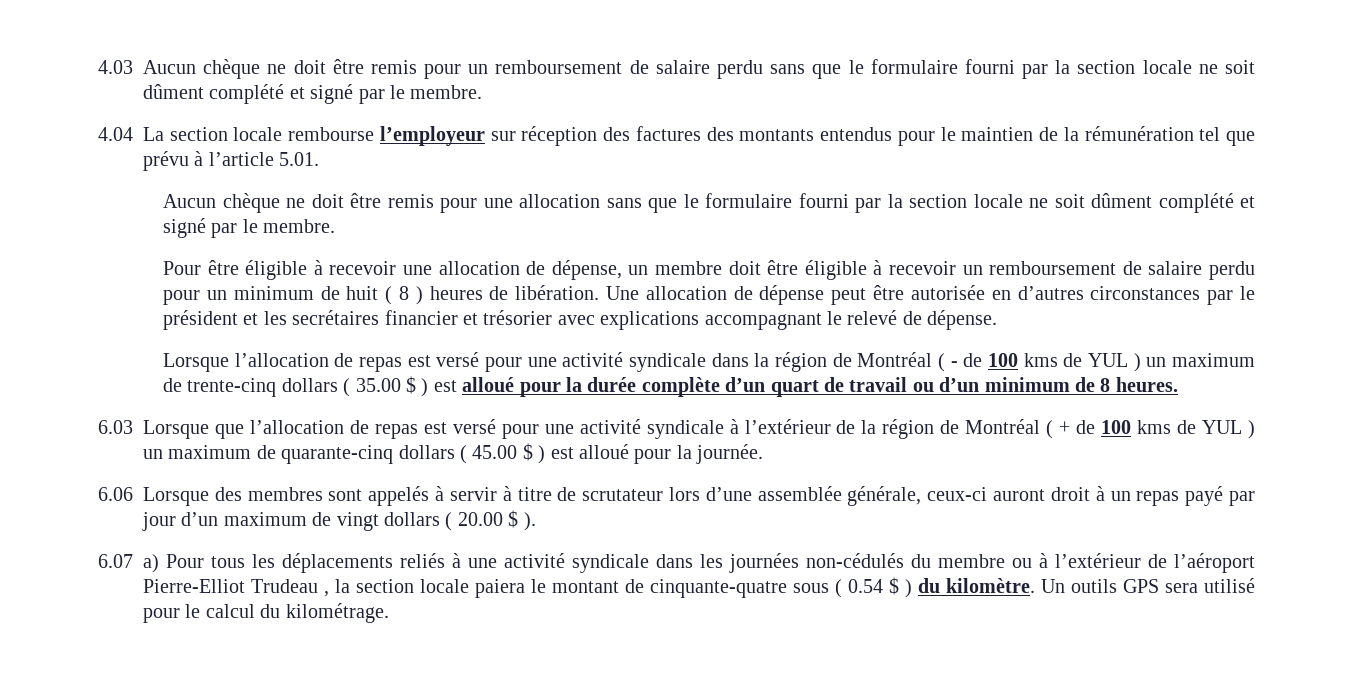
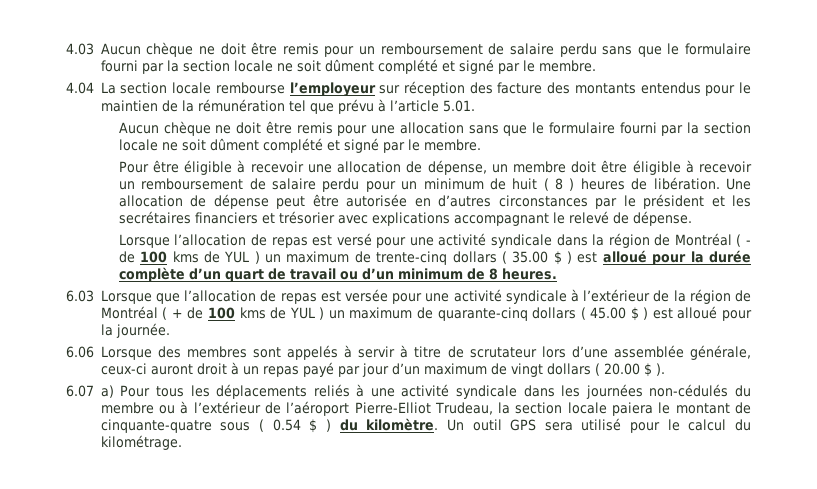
- 4.04 La section locale rembourse l’employeur sur réception des factures des montants entendus pour le maintien de la rémunération tel que prévu à l’article 5.01.
+ 4.04 La section locale rembourse l’employeur sur réception des facture des montants entendus pour le maintien de la rémunération tel que prévu à l’article 5.01.
- Une allocation de dépense peut être autorisée en d’autres circonstances par le président et les secrétaires financier et trésorier avec explications accompagnant le relevé de dépense.
+ Une allocation de dépense peut être autorisée en d’autres circonstances par le président et les secrétaires financiers et trésorier avec explications accompagnant le relevé de dépense.
- 6.03 Lorsque que l’allocation de repas est versé pour une activité syndicale à l’extérieur de la région de Montréal ( + de 100 kms de YUL ) un maximum de quarante-cinq dollars ( 45.00 $ ) est alloué pour la journée.
+ 6.03 Lorsque que l’allocation de repas est versée pour une activité syndicale à l’extérieur de la région de Montréal ( + de 100 kms de YUL ) un maximum de quarante-cinq dollars ( 45.00 $ ) est alloué pour la journée.
- 6.07 a) Pour tous les déplacements reliés à une activité syndicale dans les journées non-cédulés du membre ou à l’extérieur de l’aéroport Pierre-Elliot Trudeau , la section locale paiera le montant de cinquante-quatre sous ( 0.54 $ ) du kilomètre.
+ 6.07 a) Pour tous les déplacements reliés à une activité syndicale dans les journées non-cédulés du membre ou à l’extérieur de l’aéroport Pierre-Elliot Trudeau, la section locale paiera le montant de cinquante-quatre sous ( 0.54 $ ) du kilomètre.
- Un outils GPS sera utilisé pour le calcul du kilométrage.
+ Un outil GPS sera utilisé pour le calcul du kilométrage.

